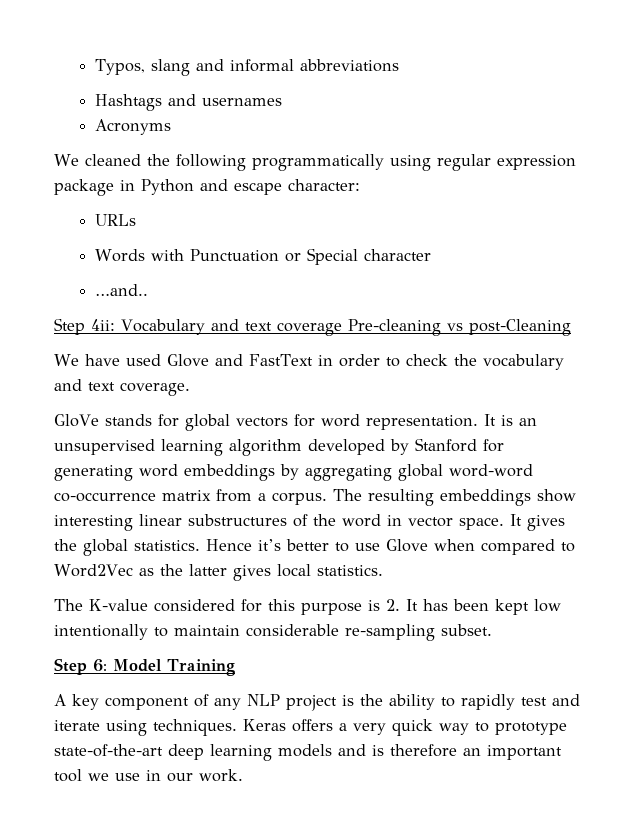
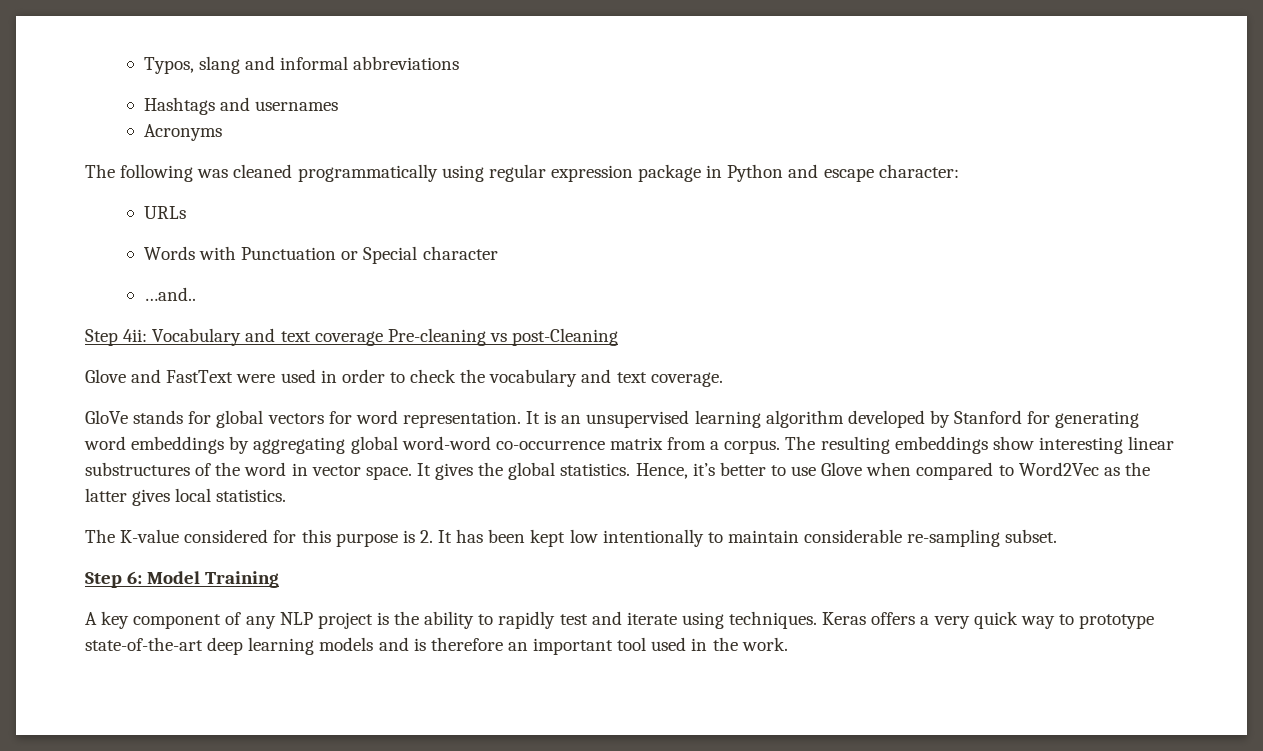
- We cleaned the following programmatically using regular expression package in Python and escape character:
+ The following was cleaned programmatically using regular expression package in Python and escape character:
- We have used Glove and FastText in order to check the vocabulary and text coverage.
+ Glove and FastText were used in order to check the vocabulary and text coverage.
- Hence it’s better to use Glove when compared to Word2Vec as the latter gives local statistics.
+ Hence, it’s better to use Glove when compared to Word2Vec as the latter gives local statistics.
- Keras offers a very quick way to prototype state-of-the-art deep learning models and is therefore an important tool we use in our work.
+ Keras offers a very quick way to prototype state-of-the-art deep learning models and is therefore an important tool used in the work.

